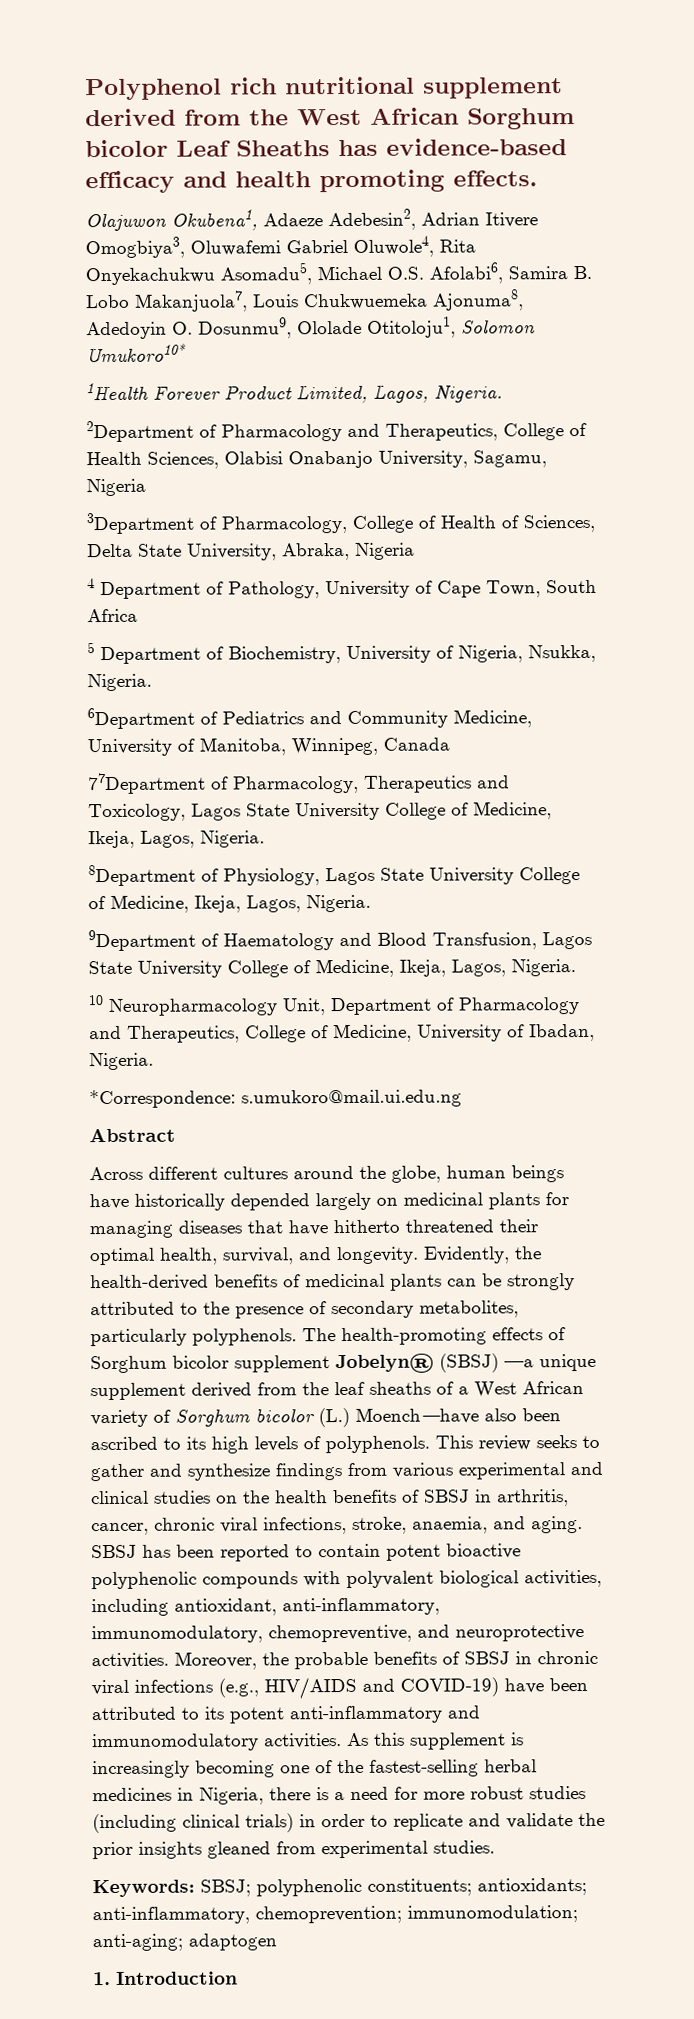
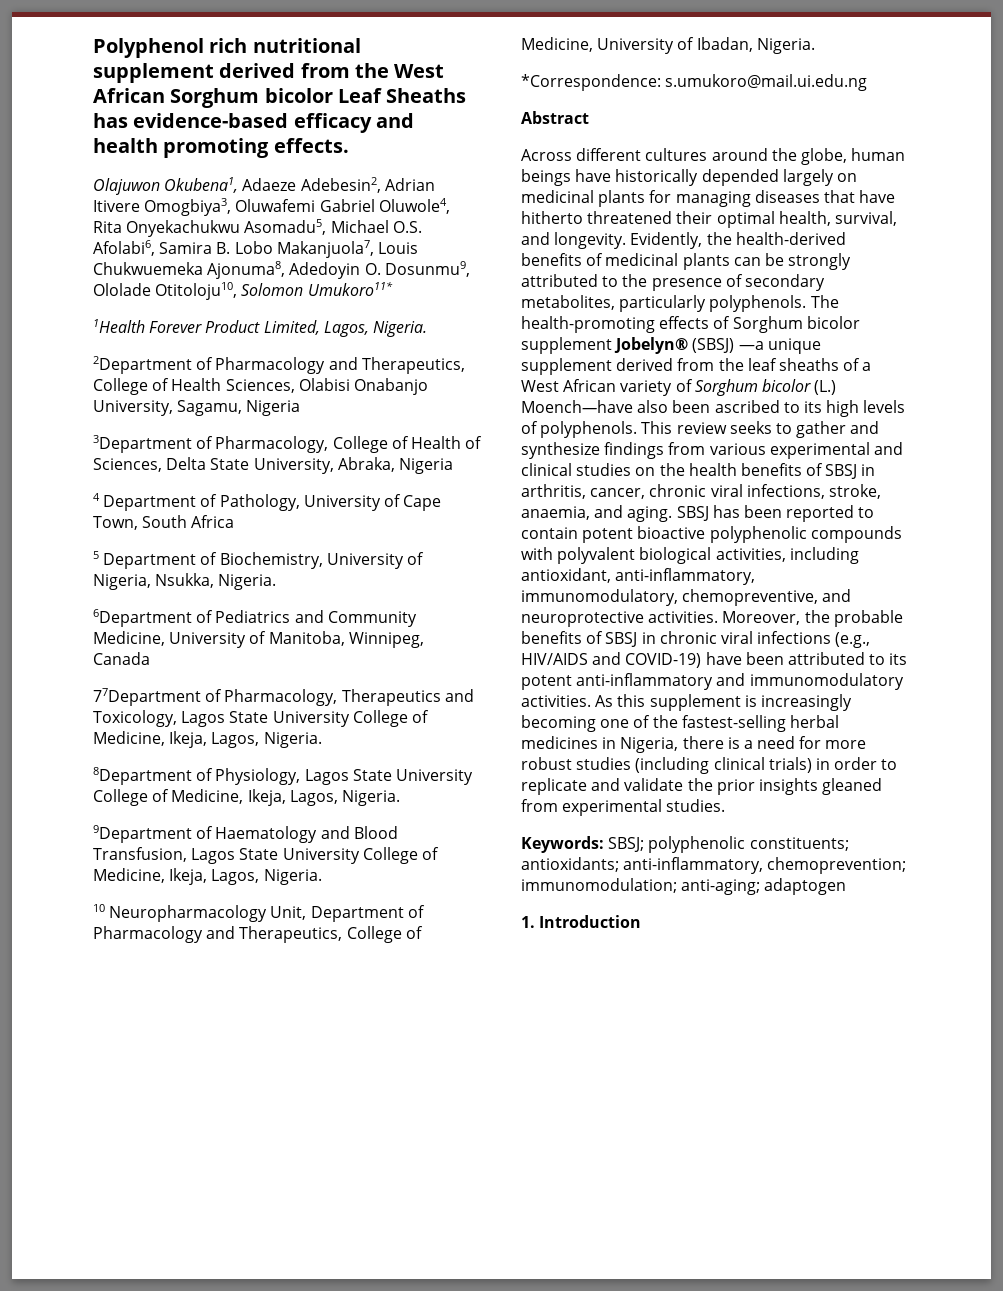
- Olajuwon Okubena1, Adaeze Adebesin2, Adrian Itivere Omogbiya3, Oluwafemi Gabriel Oluwole4, Rita Onyekachukwu Asomadu5, Michael O.S. Afolabi6, Samira B. Lobo Makanjuola7, Louis Chukwuemeka Ajonuma8, Adedoyin O. Dosunmu9, Ololade Otitoloju1, Solomon Umukoro10*
+ Olajuwon Okubena1, Adaeze Adebesin2, Adrian Itivere Omogbiya3, Oluwafemi Gabriel Oluwole4, Rita Onyekachukwu Asomadu5, Michael O.S. Afolabi6, Samira B. Lobo Makanjuola7, Louis Chukwuemeka Ajonuma8, Adedoyin O. Dosunmu9, Ololade Otitoloju10, Solomon Umukoro11*

